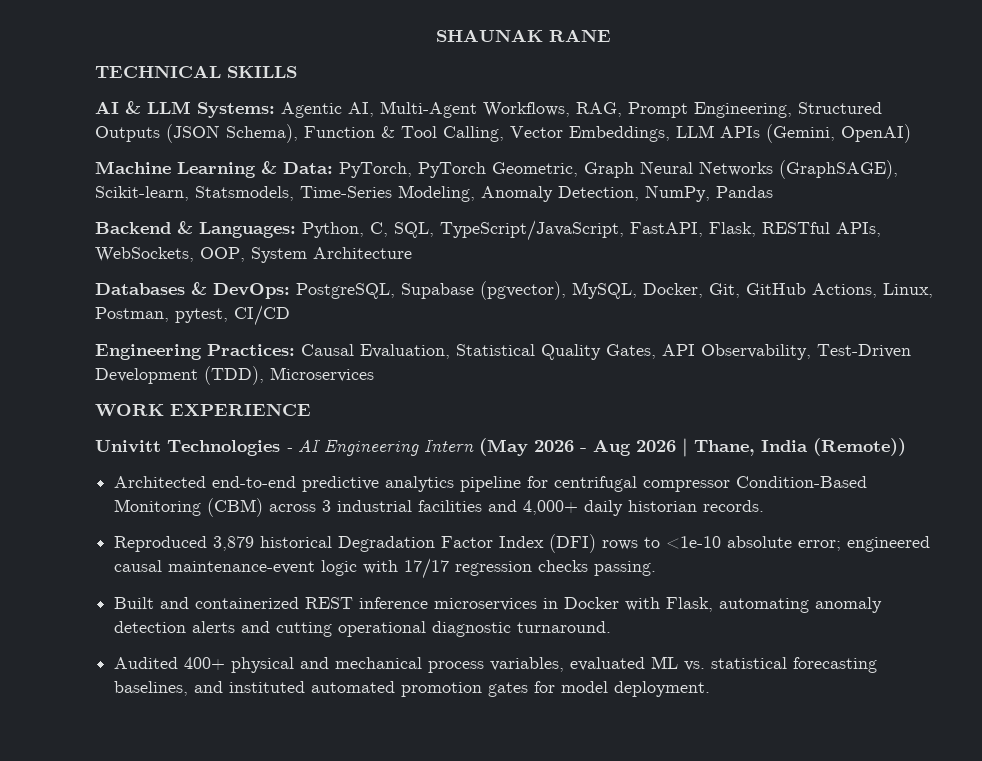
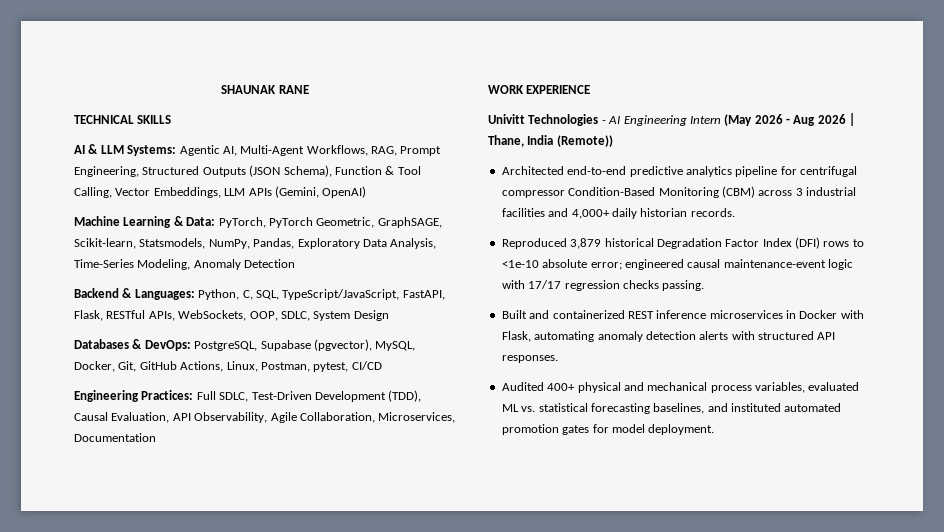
- Machine Learning & Data: PyTorch, PyTorch Geometric, Graph Neural Networks (GraphSAGE), Scikit-learn, Statsmodels, Time-Series Modeling, Anomaly Detection, NumPy, Pandas
+ Machine Learning & Data: PyTorch, PyTorch Geometric, GraphSAGE, Scikit-learn, Statsmodels, NumPy, Pandas, Exploratory Data Analysis, Time-Series Modeling, Anomaly Detection
- Backend & Languages: Python, C, SQL, TypeScript/JavaScript, FastAPI, Flask, RESTful APIs, WebSockets, OOP, System Architecture
+ Backend & Languages: Python, C, SQL, TypeScript/JavaScript, FastAPI, Flask, RESTful APIs, WebSockets, OOP, SDLC, System Design
- Engineering Practices: Causal Evaluation, Statistical Quality Gates, API Observability, Test-Driven Development (TDD), Microservices
+ Engineering Practices: Full SDLC, Test-Driven Development (TDD), Causal Evaluation, API Observability, Agile Collaboration, Microservices, Documentation
- Built and containerized REST inference microservices in Docker with Flask, automating anomaly detection alerts and cutting operational diagnostic turnaround.
+ Built and containerized REST inference microservices in Docker with Flask, automating anomaly detection alerts with structured API responses.

